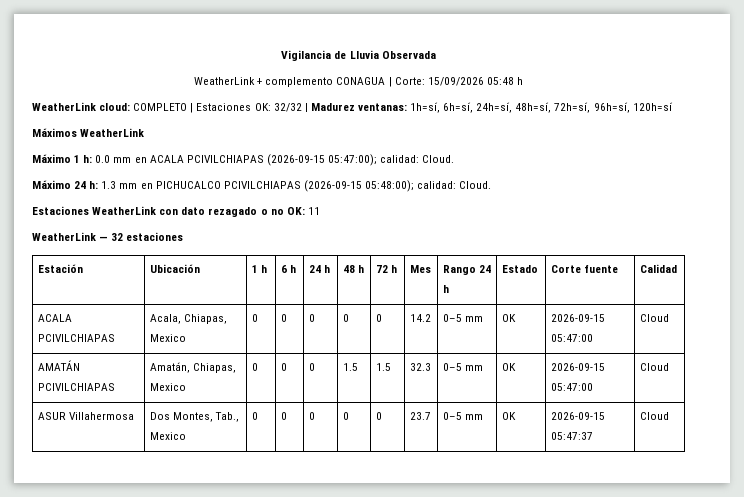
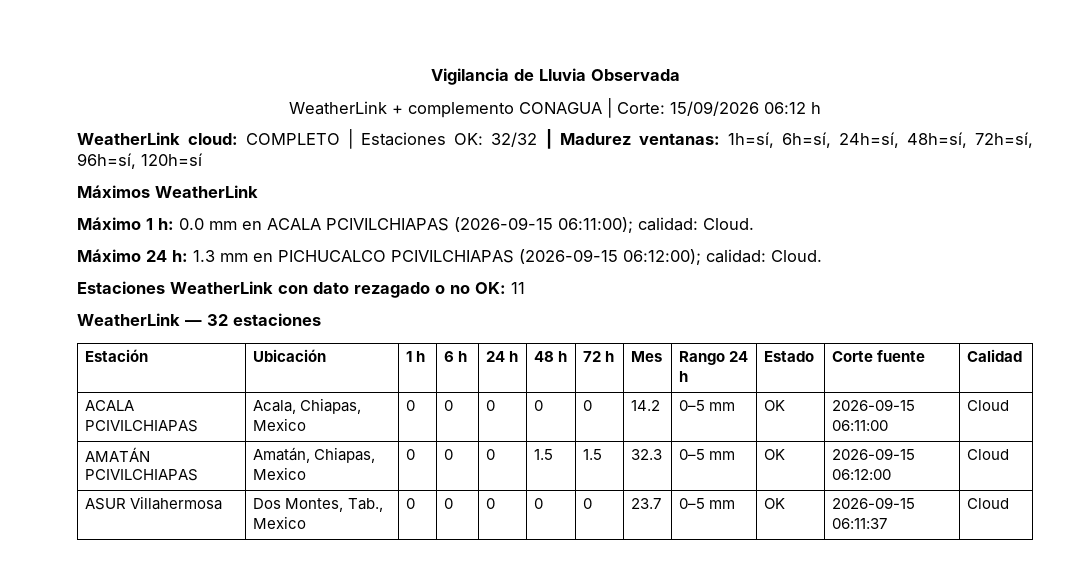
- WeatherLink + complemento CONAGUA | Corte: 15/09/2026 05:48 h
+ WeatherLink + complemento CONAGUA | Corte: 15/09/2026 06:12 h
- Máximo 1 h: 0.0 mm en ACALA PCIVILCHIAPAS (2026-09-15 05:47:00); calidad: Cloud.
+ Máximo 1 h: 0.0 mm en ACALA PCIVILCHIAPAS (2026-09-15 06:11:00); calidad: Cloud.
- Máximo 24 h: 1.3 mm en PICHUCALCO PCIVILCHIAPAS (2026-09-15 05:48:00); calidad: Cloud.
+ Máximo 24 h: 1.3 mm en PICHUCALCO PCIVILCHIAPAS (2026-09-15 06:12:00); calidad: Cloud.
- ACALA PCIVILCHIAPAS | Acala, Chiapas, Mexico | 0 | 0 | 0 | 0 | 0 | 14.2 | 0–5 mm | OK | 2026-09-15 05:47:00 | Cloud
+ ACALA PCIVILCHIAPAS | Acala, Chiapas, Mexico | 0 | 0 | 0 | 0 | 0 | 14.2 | 0–5 mm | OK | 2026-09-15 06:11:00 | Cloud
- AMATÁN PCIVILCHIAPAS | Amatán, Chiapas, Mexico | 0 | 0 | 0 | 1.5 | 1.5 | 32.3 | 0–5 mm | OK | 2026-09-15 05:47:00 | Cloud
+ AMATÁN PCIVILCHIAPAS | Amatán, Chiapas, Mexico | 0 | 0 | 0 | 1.5 | 1.5 | 32.3 | 0–5 mm | OK | 2026-09-15 06:12:00 | Cloud
- ASUR Villahermosa | Dos Montes, Tab., Mexico | 0 | 0 | 0 | 0 | 0 | 23.7 | 0–5 mm | OK | 2026-09-15 05:47:37 | Cloud
+ ASUR Villahermosa | Dos Montes, Tab., Mexico | 0 | 0 | 0 | 0 | 0 | 23.7 | 0–5 mm | OK | 2026-09-15 06:11:37 | Cloud

